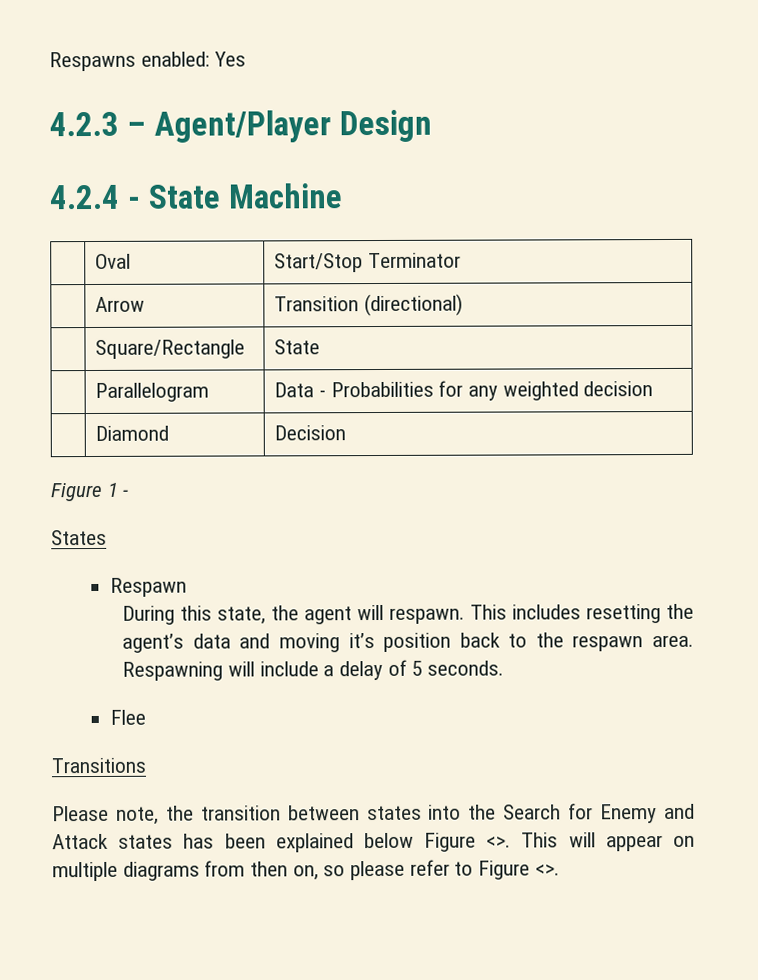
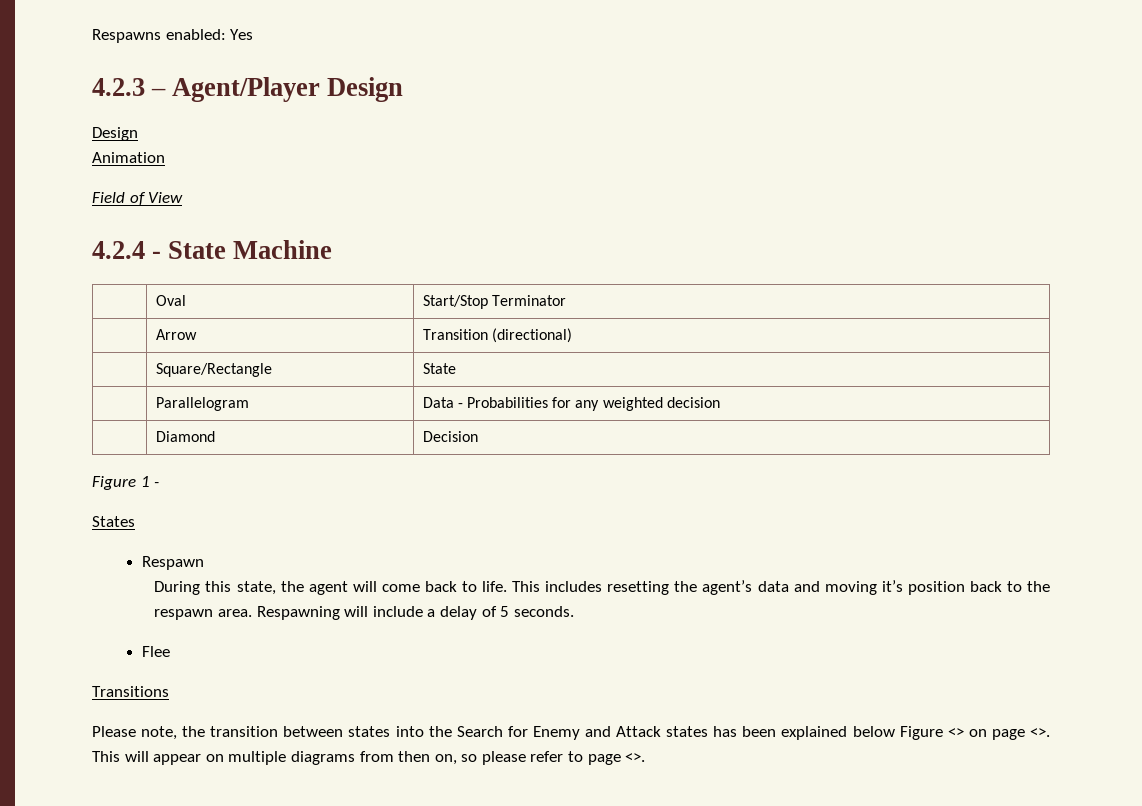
  4.2.3 – Agent/Player Design
+ Design
+ Animation
+ Field of View
- During this state, the agent will respawn.
+ During this state, the agent will come back to life.
- Please note, the transition between states into the Search for Enemy and Attack states has been explained below Figure <>.
+ Please note, the transition between states into the Search for Enemy and Attack states has been explained below Figure <> on page <>.
- This will appear on multiple diagrams from then on, so please refer to Figure <>.
+ This will appear on multiple diagrams from then on, so please refer to page <>.

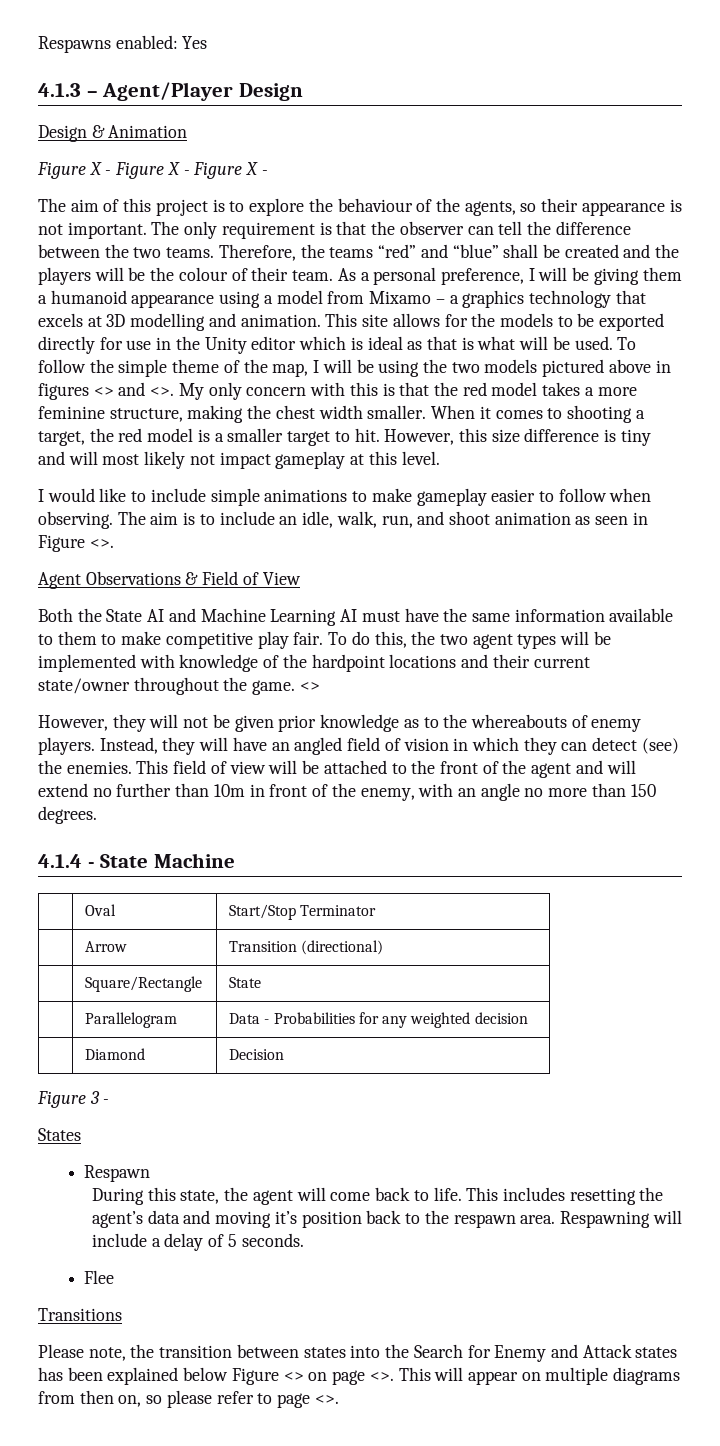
- 4.2.3 – Agent/Player Design
- Design
- Animation
+ 4.1.3 – Agent/Player Design
+ Design & Animation
- Field of View
- 4.2.4 - State Machine
+ Figure X - Figure X - Figure X -
+ The aim of this project is to explore the behaviour of the agents, so their appearance is not important. The only requirement is that the observer can tell the difference between the two teams. Therefore, the teams “red” and “blue” shall be created and the players will be the colour of their team. As a personal preference, I will be giving them a humanoid appearance using a model from Mixamo – a graphics technology that excels at 3D modelling and animation. This site allows for the models to be exported directly for use in the Unity editor which is ideal as that is what will be used. To follow the simple theme of the map, I will be using the two models pictured above in figures <> and <>. My only concern with this is that the red model takes a more feminine structure, making the chest width smaller. When it comes to shooting a target, the red model is a smaller target to hit. However, this size difference is tiny and will most likely not impact gameplay at this level.
+ I would like to include simple animations to make gameplay easier to follow when observing. The aim is to include an idle, walk, run, and shoot animation as seen in Figure <>.
+ Agent Observations & Field of View
+ Both the State AI and Machine Learning AI must have the same information available to them to make competitive play fair. To do this, the two agent types will be implemented with knowledge of the hardpoint locations and their current state/owner throughout the game. <>
+ However, they will not be given prior knowledge as to the whereabouts of enemy players. Instead, they will have an angled field of vision in which they can detect (see) the enemies. This field of view will be attached to the front of the agent and will extend no further than 10m in front of the enemy, with an angle no more than 150 degrees.
+ 4.1.4 - State Machine
- Figure 1 -
+ Figure 3 -

